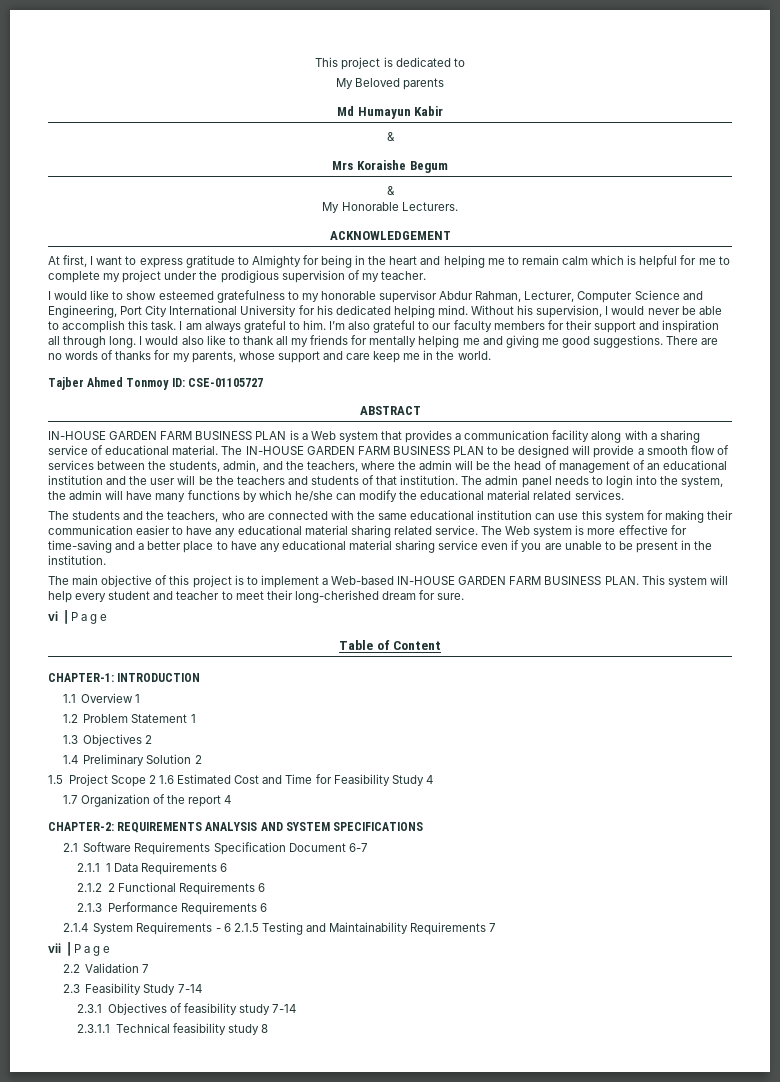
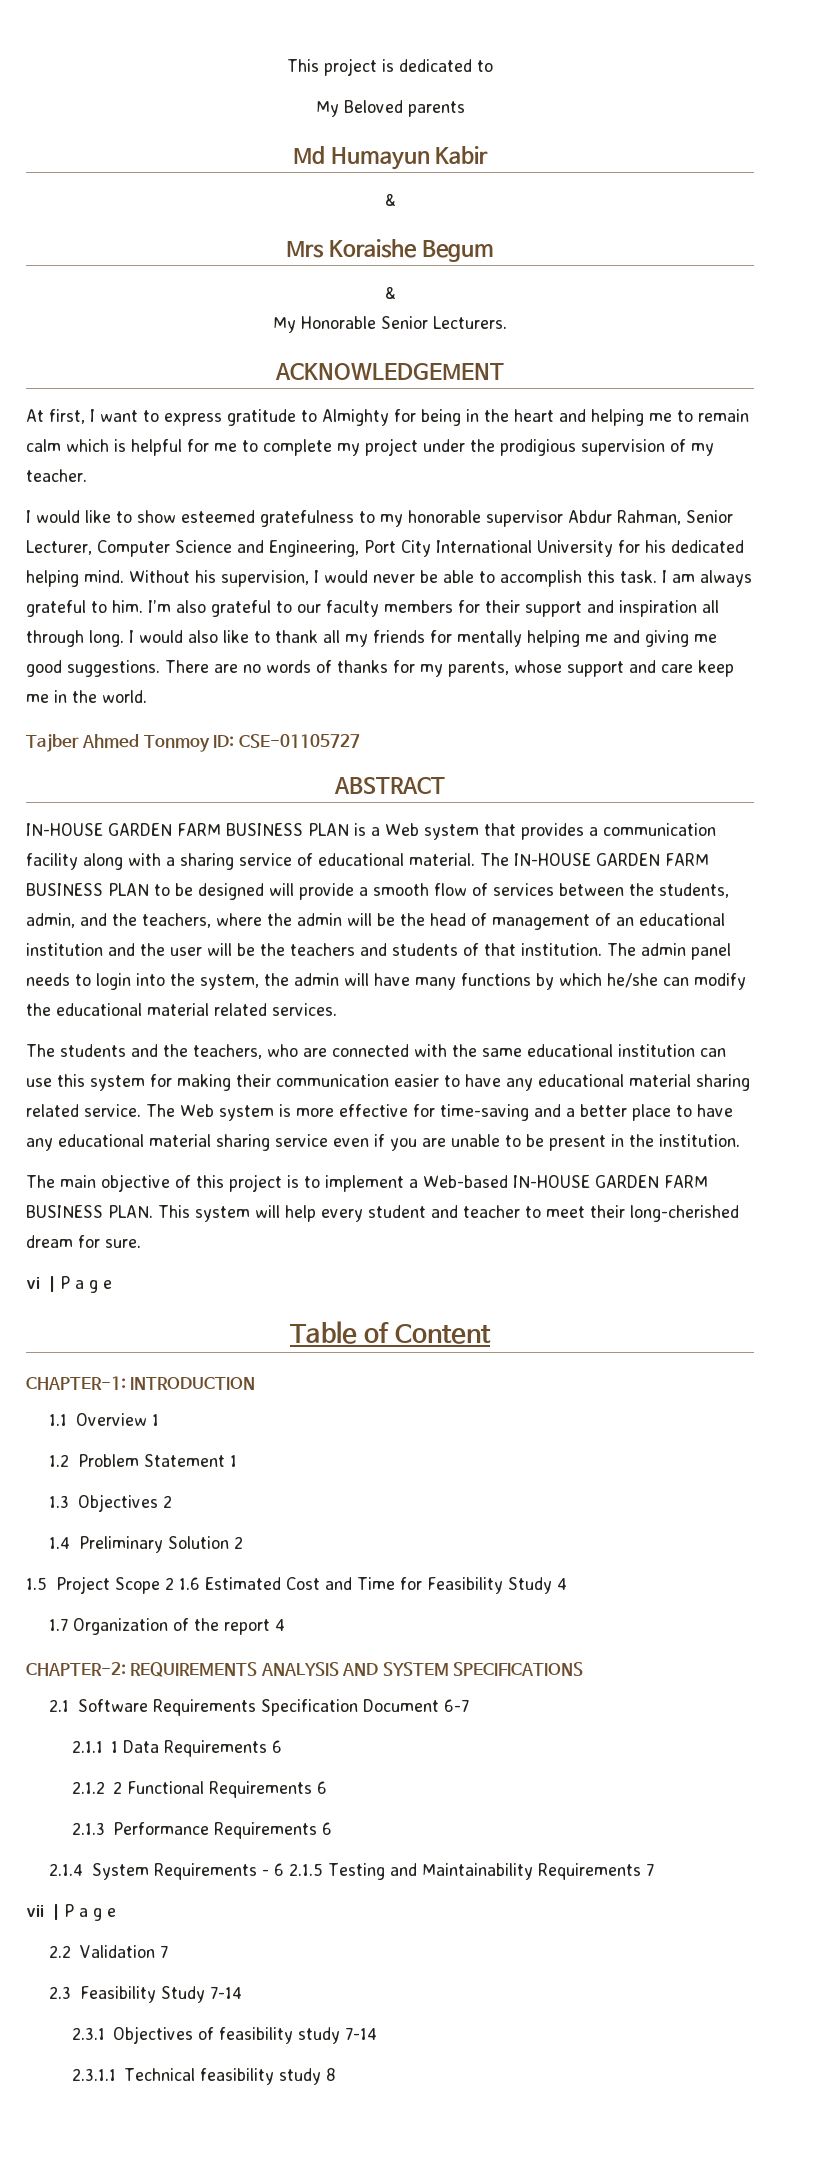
- My Honorable Lecturers.
+ My Honorable Senior Lecturers.
- I would like to show esteemed gratefulness to my honorable supervisor Abdur Rahman, Lecturer, Computer Science and Engineering, Port City International University for his dedicated helping mind.
+ I would like to show esteemed gratefulness to my honorable supervisor Abdur Rahman, Senior Lecturer, Computer Science and Engineering, Port City International University for his dedicated helping mind.

